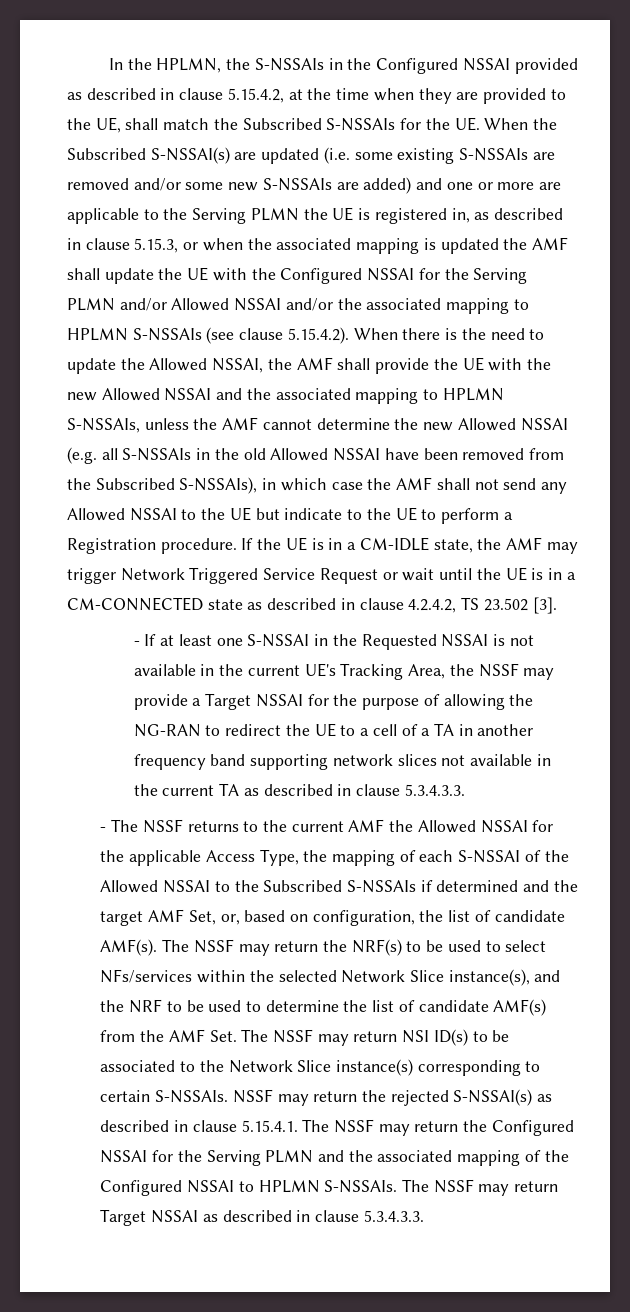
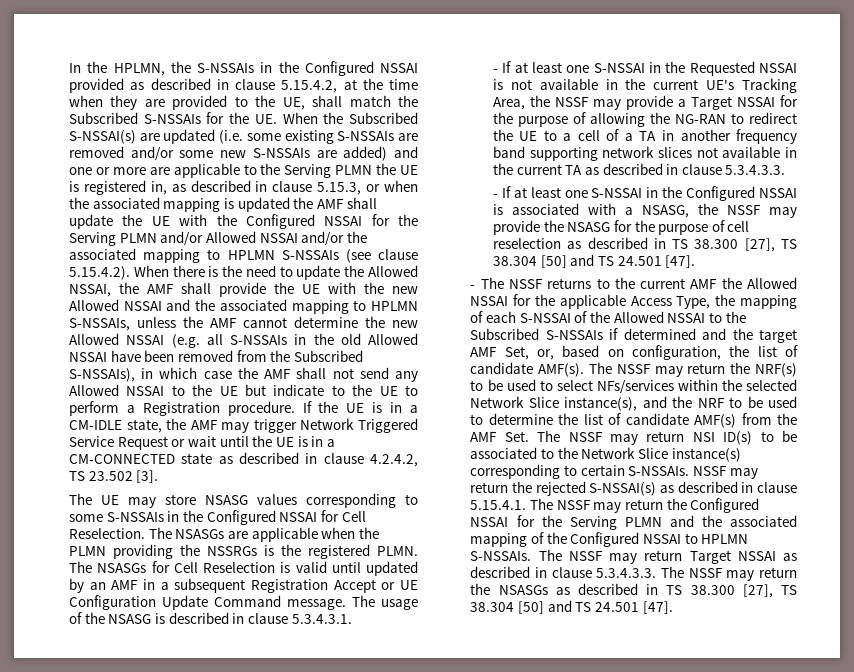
+ The UE may store NSASG values corresponding to some S-NSSAIs in the Configured NSSAI for Cell Reselection. The NSASGs are applicable when the PLMN providing the NSSRGs is the registered PLMN. The NSASGs for Cell Reselection is valid until updated by an AMF in a subsequent Registration Accept or UE Configuration Update Command message. The usage of the NSASG is described in clause 5.3.4.3.1.
+ - If at least one S-NSSAI in the Configured NSSAI is associated with a NSASG, the NSSF may provide the NSASG for the purpose of cell reselection as described in TS 38.300 [27], TS 38.304 [50] and TS 24.501 [47].
- The NSSF may return Target NSSAI as described in clause 5.3.4.3.3.
+ The NSSF may return Target NSSAI as described in clause 5.3.4.3.3. The NSSF may return the NSASGs as described in TS 38.300 [27], TS 38.304 [50] and TS 24.501 [47].

